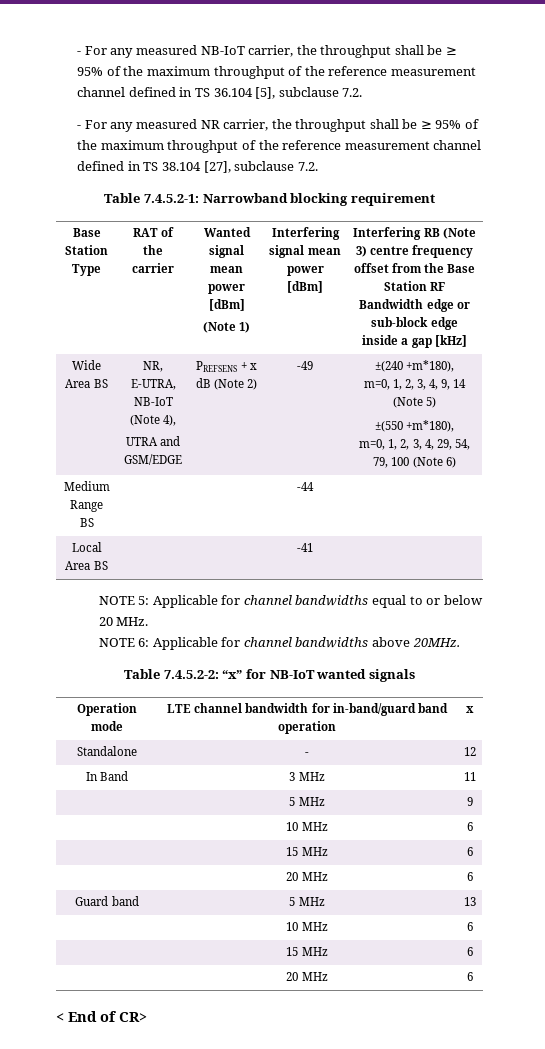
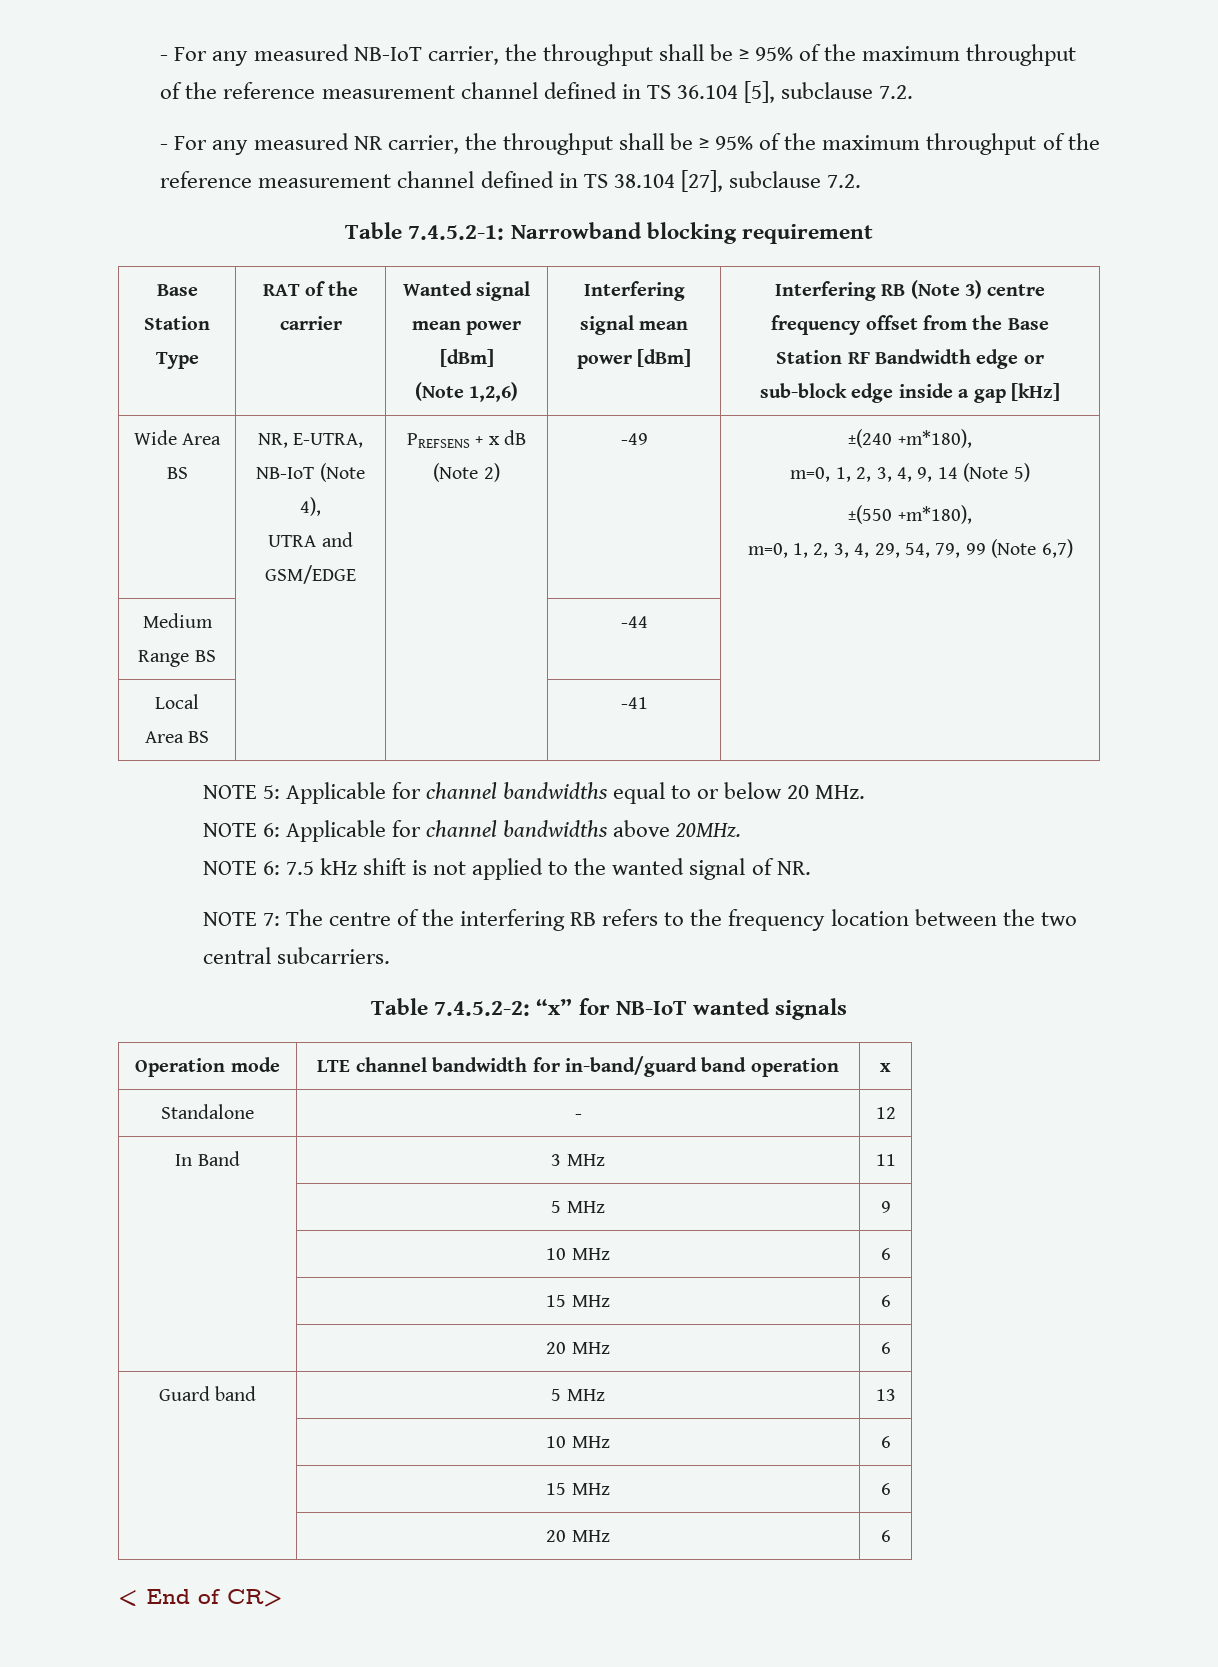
  Base Station Type | RAT of the carrier | Wanted signal mean power [dBm]
- (Note 1) | Interfering signal mean power [dBm] | Interfering RB (Note 3) centre frequency offset from the Base Station RF Bandwidth edge or sub-block edge inside a gap [kHz]
+ (Note 1,2,6) | Interfering signal mean power [dBm] | Interfering RB (Note 3) centre frequency offset from the Base Station RF Bandwidth edge or sub-block edge inside a gap [kHz]
- m=0, 1, 2, 3, 4, 29, 54, 79, 100 (Note 6)
+ m=0, 1, 2, 3, 4, 29, 54, 79, 99 (Note 6,7)
+ NOTE 6: 7.5 kHz shift is not applied to the wanted signal of NR.
+ NOTE 7: The centre of the interfering RB refers to the frequency location between the two central subcarriers.

